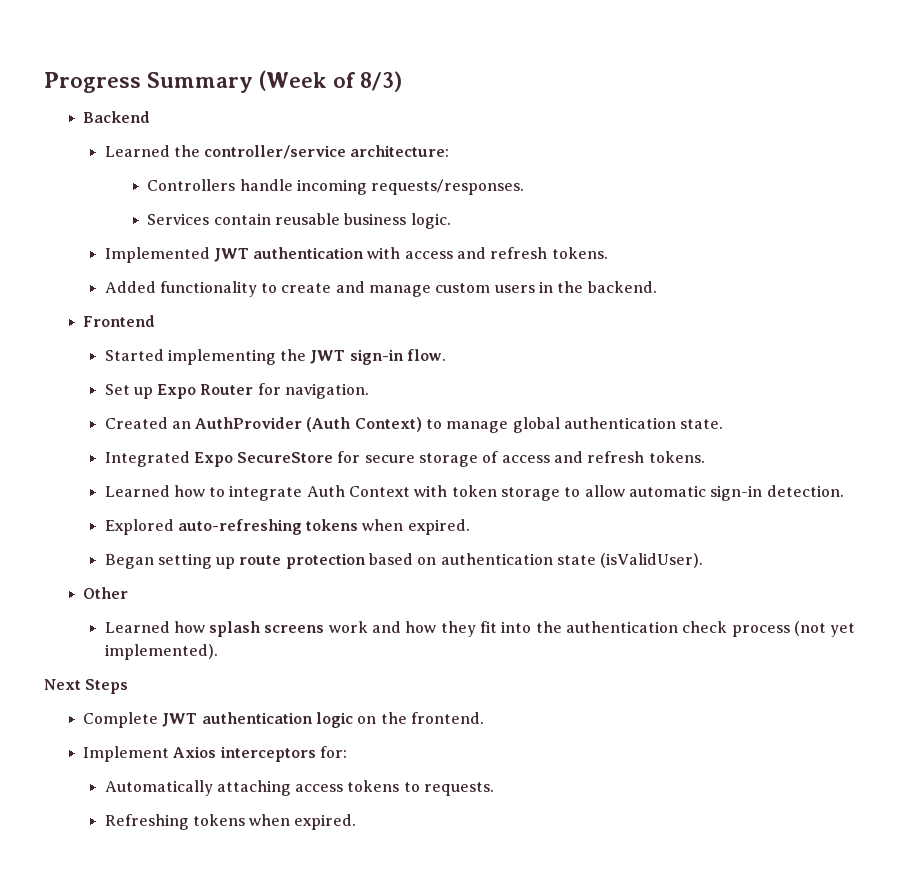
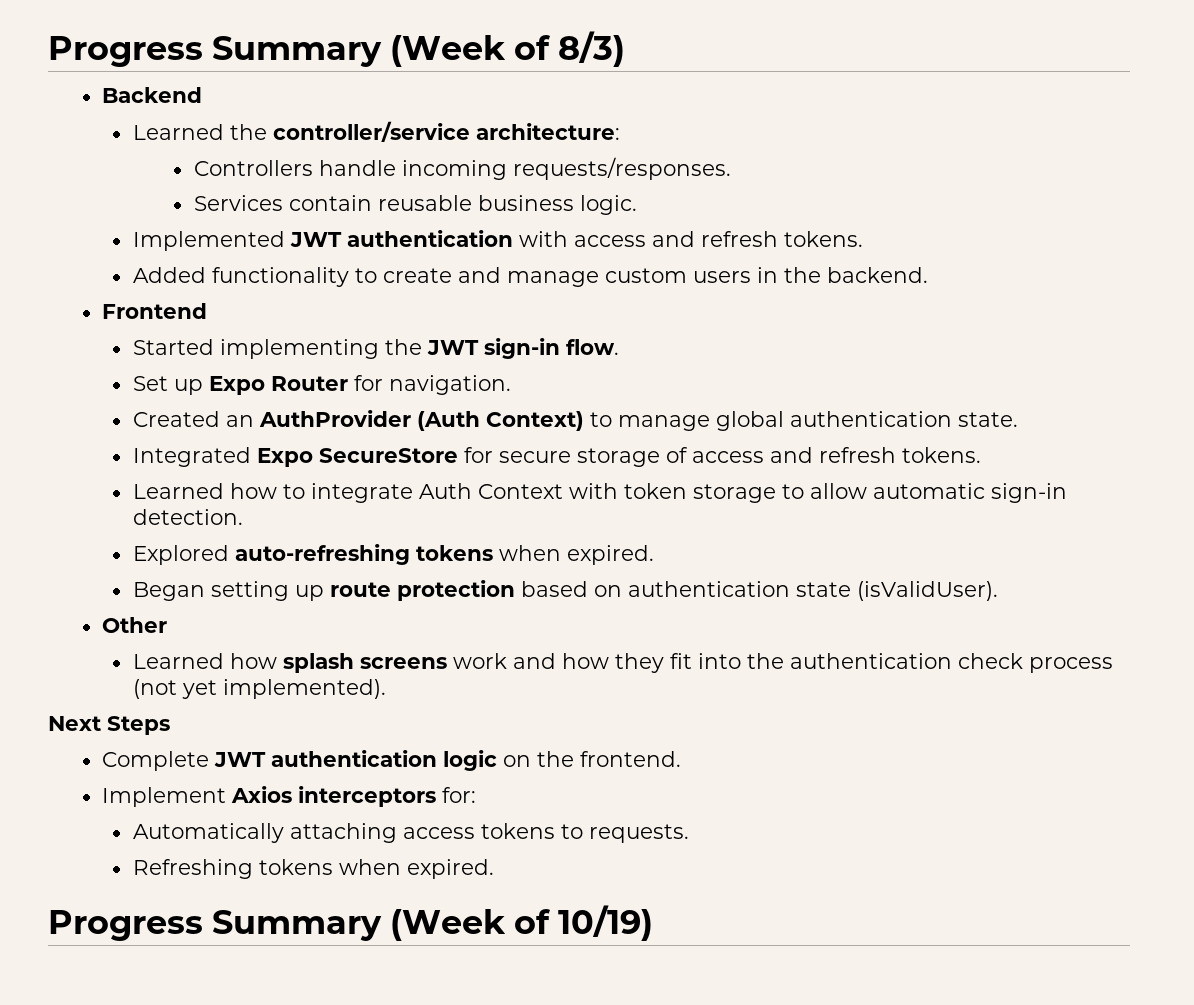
+ Progress Summary (Week of 10/19)

